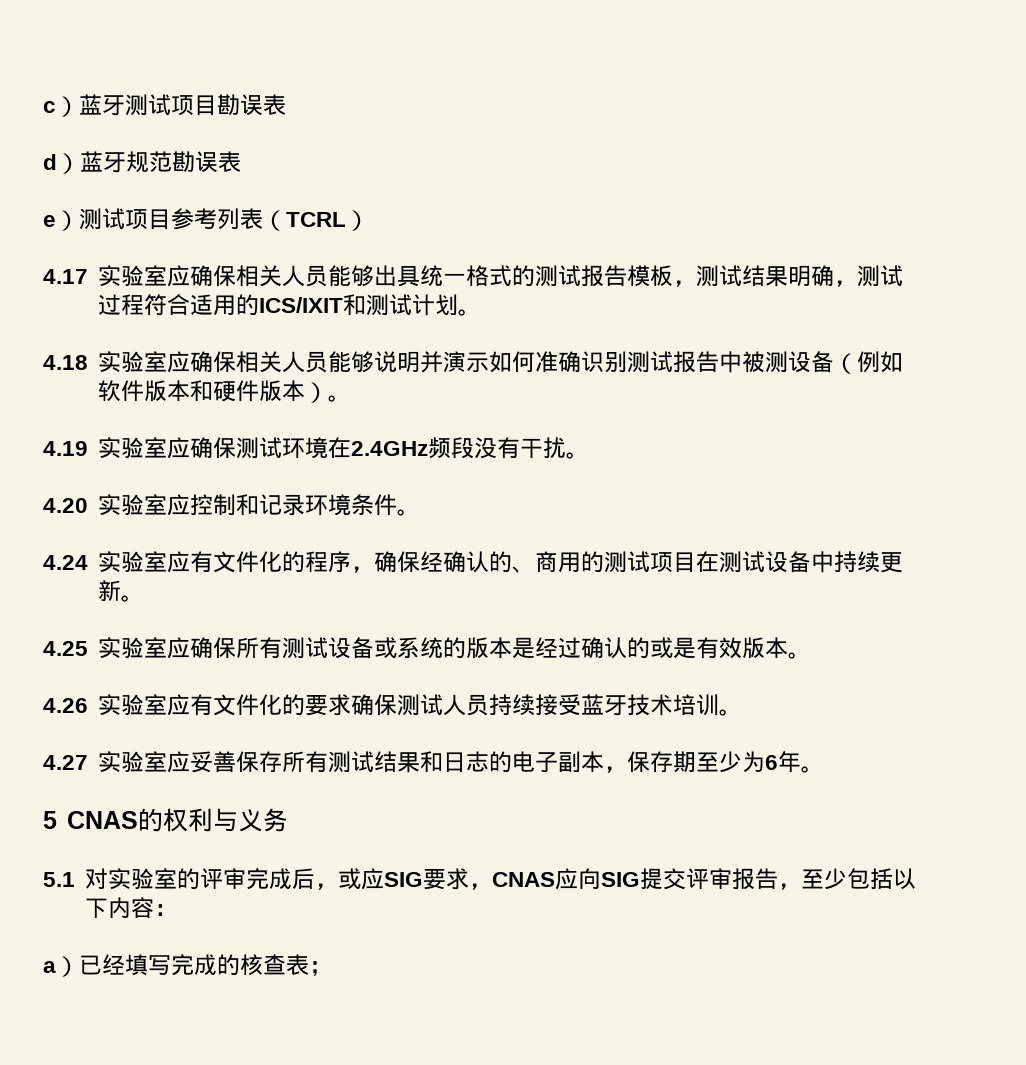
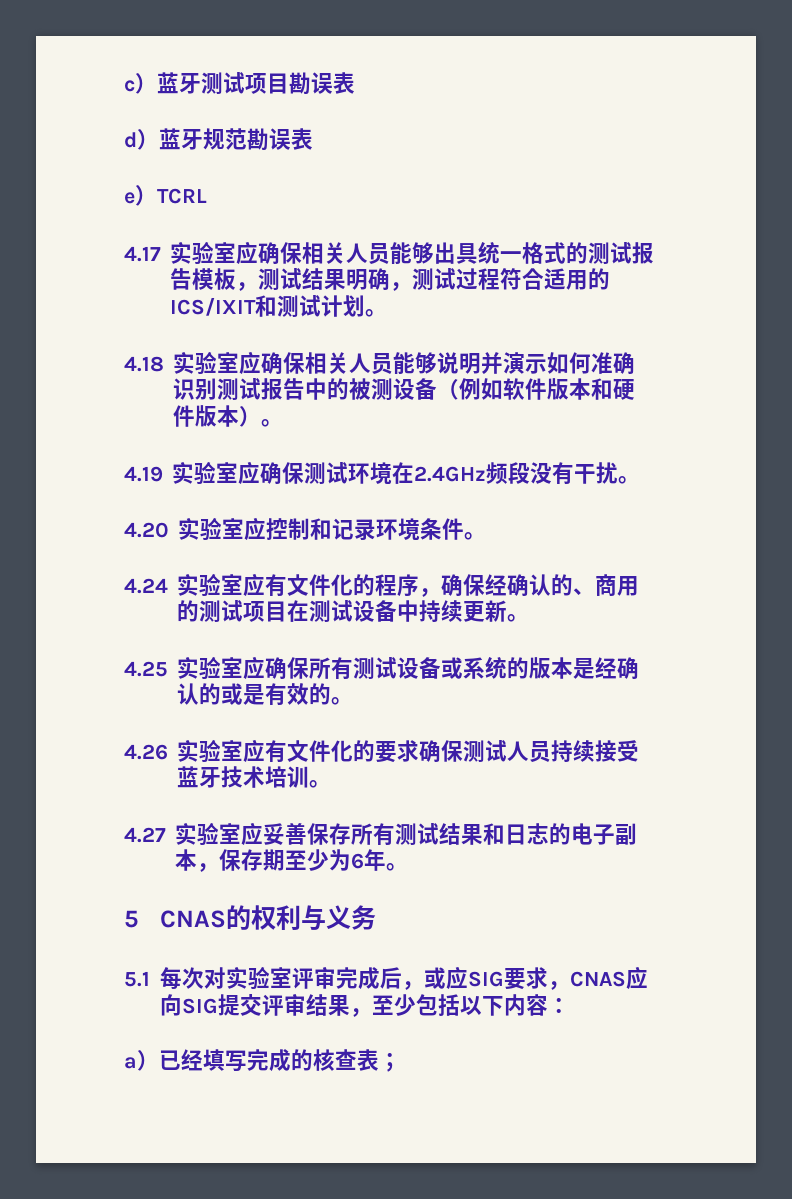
- e）测试项目参考列表（TCRL）
+ e）TCRL
- 4.18实验室应确保相关人员能够说明并演示如何准确识别测试报告中被测设备（例如软件版本和硬件版本）。
+ 4.18实验室应确保相关人员能够说明并演示如何准确识别测试报告中的被测设备（例如软件版本和硬件版本）。
- 4.25实验室应确保所有测试设备或系统的版本是经过确认的或是有效版本。
+ 4.25实验室应确保所有测试设备或系统的版本是经确认的或是有效的。
- 5.1对实验室的评审完成后，或应SIG要求，CNAS应向SIG提交评审报告，至少包括以下内容：
+ 5.1每次对实验室评审完成后，或应SIG要求，CNAS应向SIG提交评审结果，至少包括以下内容：

